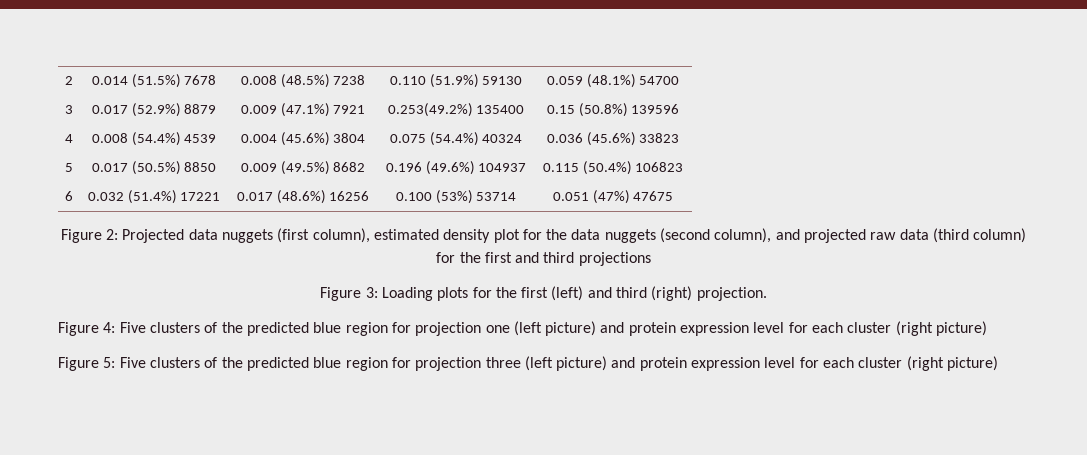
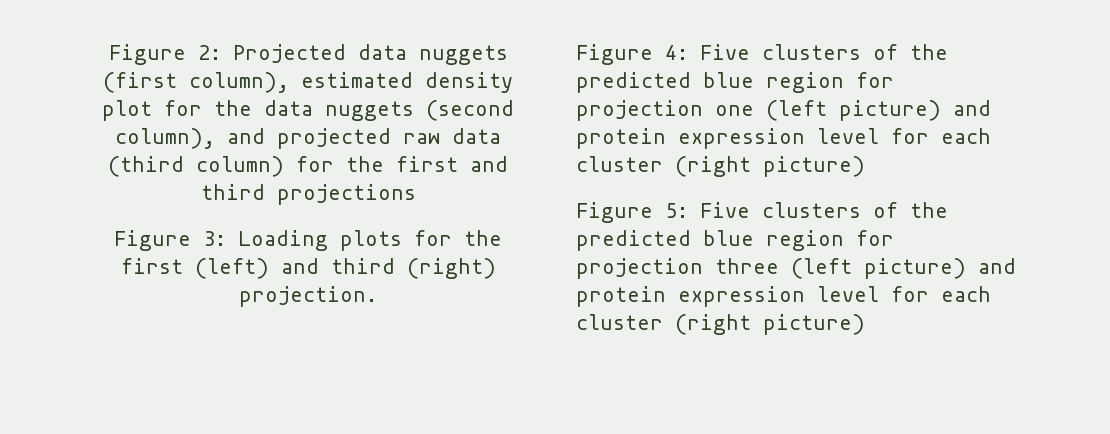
- 2 | 0.014 (51.5%) 7678 | 0.008 (48.5%) 7238 | 0.110 (51.9%) 59130 | 0.059 (48.1%) 54700
- 3 | 0.017 (52.9%) 8879 | 0.009 (47.1%) 7921 | 0.253(49.2%) 135400 | 0.15 (50.8%) 139596
- 4 | 0.008 (54.4%) 4539 | 0.004 (45.6%) 3804 | 0.075 (54.4%) 40324 | 0.036 (45.6%) 33823
- 5 | 0.017 (50.5%) 8850 | 0.009 (49.5%) 8682 | 0.196 (49.6%) 104937 | 0.115 (50.4%) 106823
- 6 | 0.032 (51.4%) 17221 | 0.017 (48.6%) 16256 | 0.100 (53%) 53714 | 0.051 (47%) 47675

